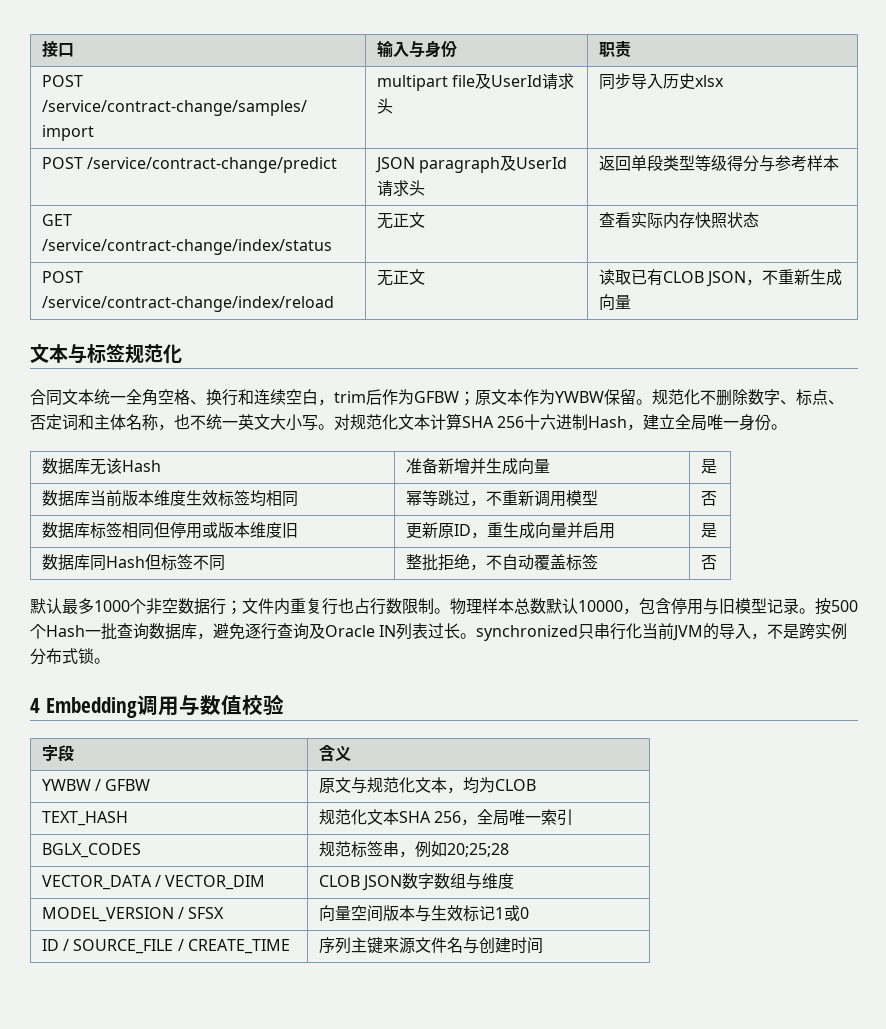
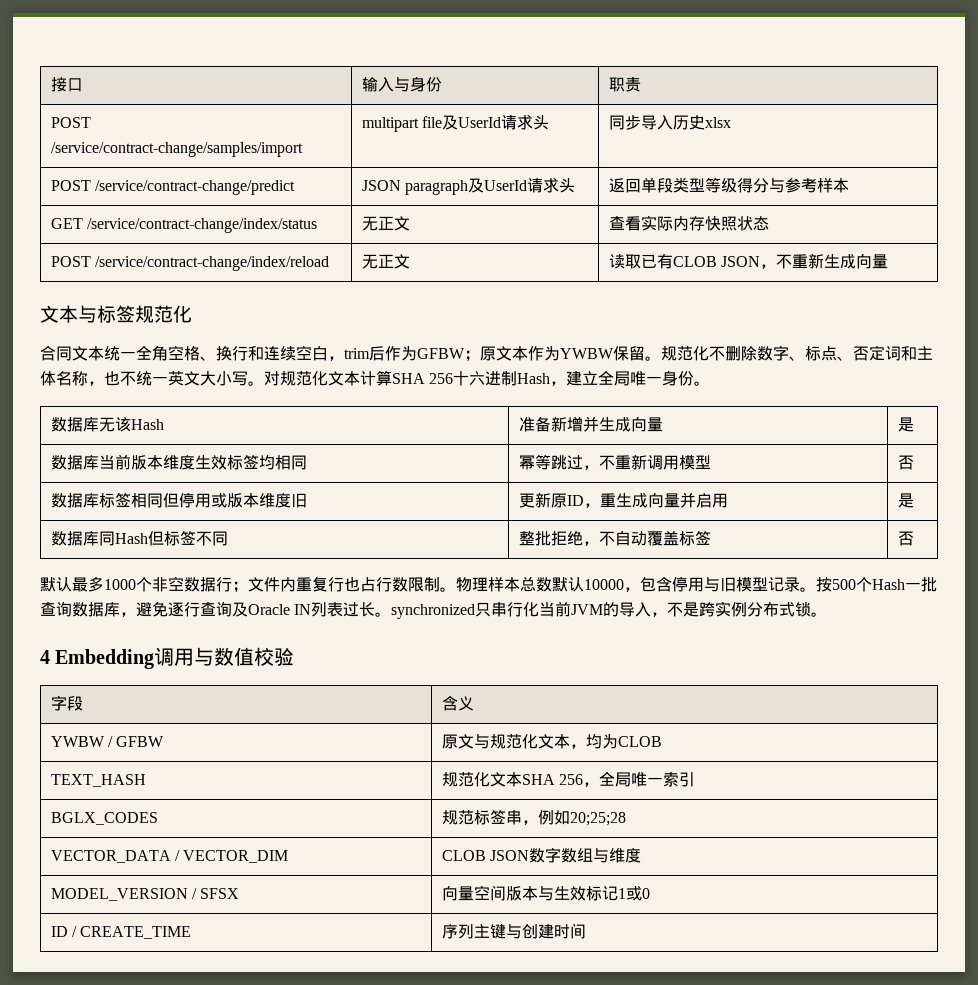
- ID / SOURCE_FILE / CREATE_TIME | 序列主键来源文件名与创建时间
+ ID / CREATE_TIME | 序列主键与创建时间

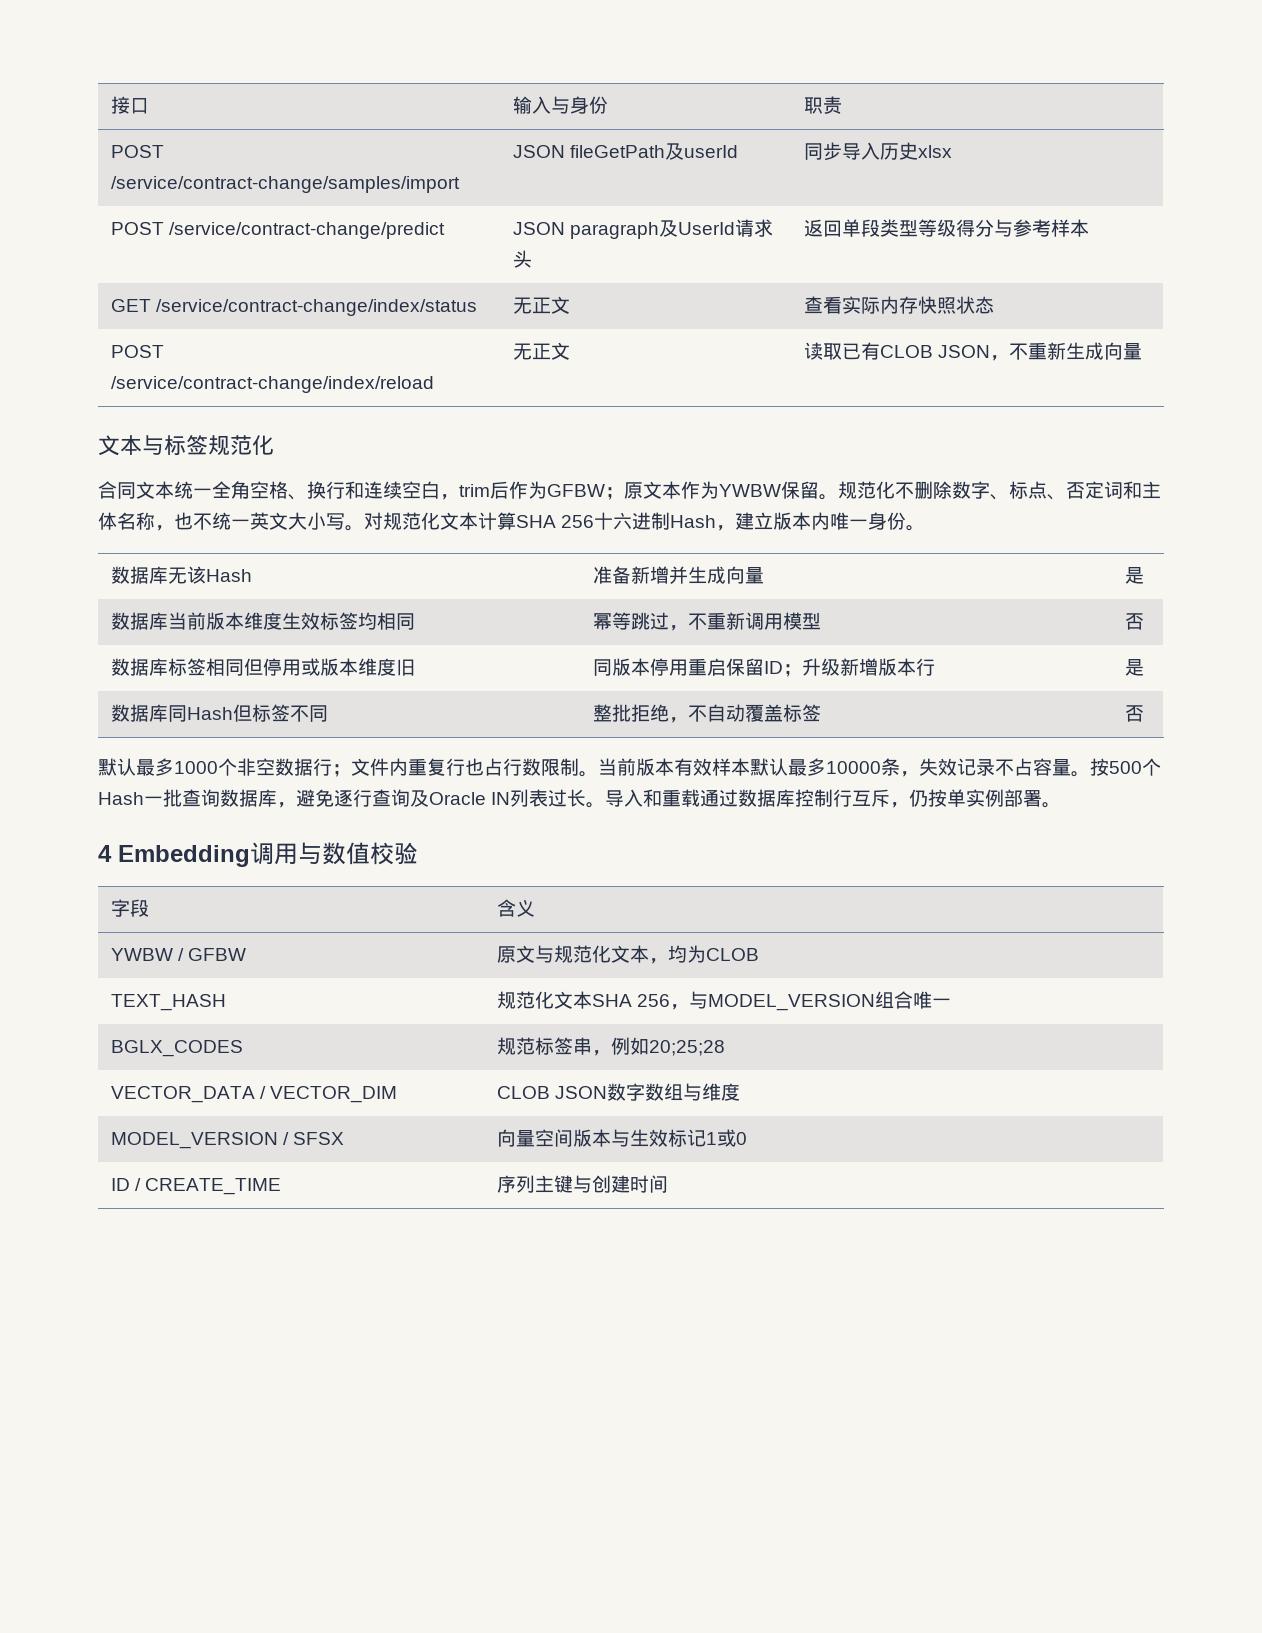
- POST /service/contract-change/samples/import | multipart file及UserId请求头 | 同步导入历史xlsx
+ POST /service/contract-change/samples/import | JSON fileGetPath及userId | 同步导入历史xlsx
- 对规范化文本计算SHA 256十六进制Hash，建立全局唯一身份。
+ 对规范化文本计算SHA 256十六进制Hash，建立版本内唯一身份。
- 数据库标签相同但停用或版本维度旧 | 更新原ID，重生成向量并启用 | 是
+ 数据库标签相同但停用或版本维度旧 | 同版本停用重启保留ID；升级新增版本行 | 是
- 物理样本总数默认10000，包含停用与旧模型记录。
+ 当前版本有效样本默认最多10000条，失效记录不占容量。
- 按500个Hash一批查询数据库，避免逐行查询及Oracle IN列表过长。synchronized只串行化当前JVM的导入，不是跨实例分布式锁。
+ 按500个Hash一批查询数据库，避免逐行查询及Oracle IN列表过长。导入和重载通过数据库控制行互斥，仍按单实例部署。
- TEXT_HASH | 规范化文本SHA 256，全局唯一索引
+ TEXT_HASH | 规范化文本SHA 256，与MODEL_VERSION组合唯一

